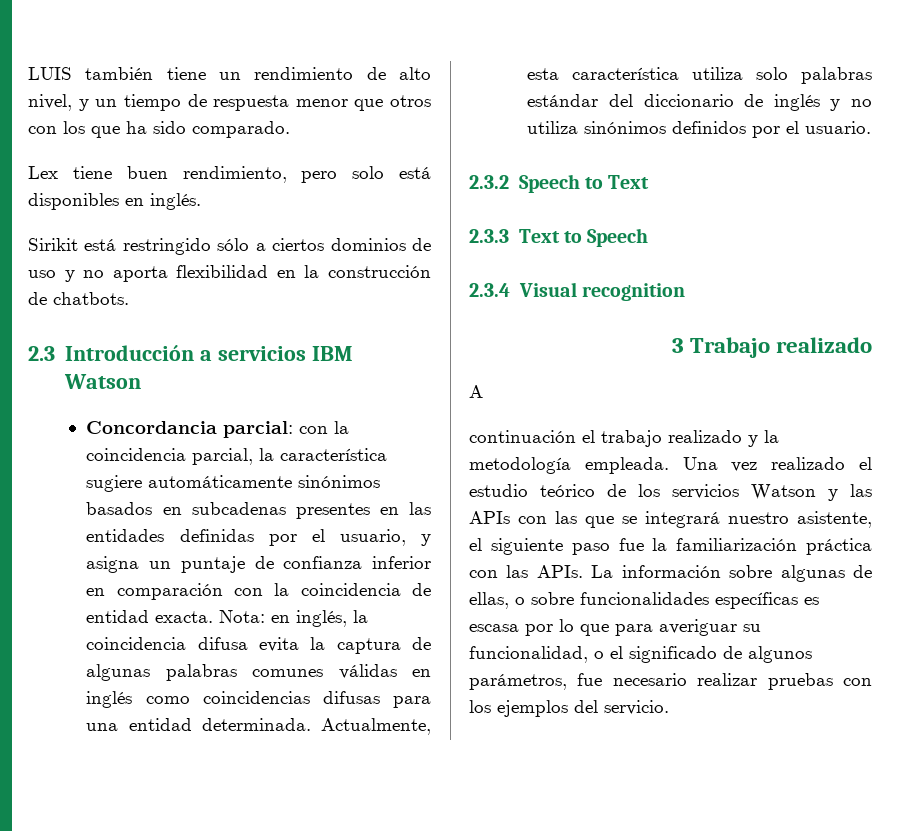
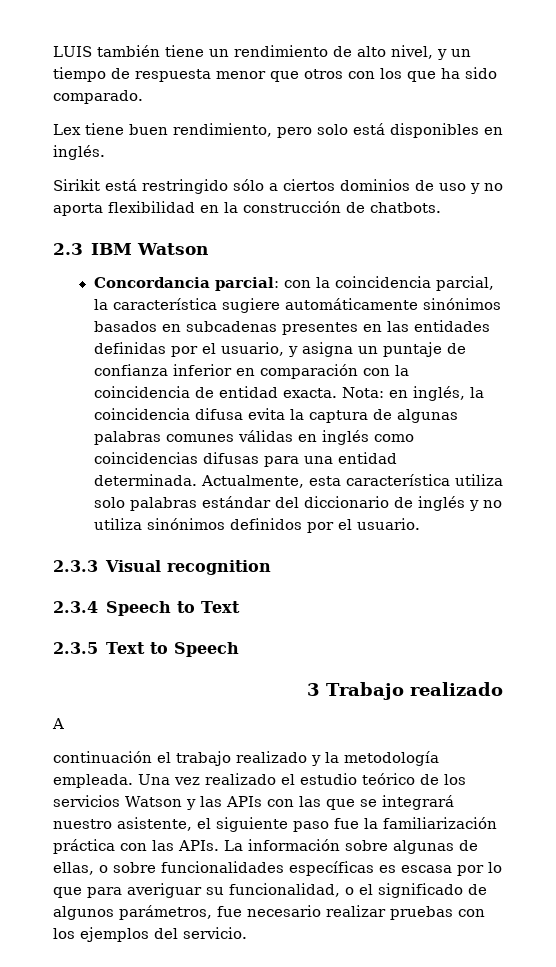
- 2.3 Introducción a servicios IBM Watson
+ 2.3 IBM Watson
- 2.3.2 Speech to Text
+ 2.3.3 Visual recognition
+ 2.3.4 Speech to Text
- 2.3.3 Text to Speech
+ 2.3.5 Text to Speech
- 2.3.4 Visual recognition

